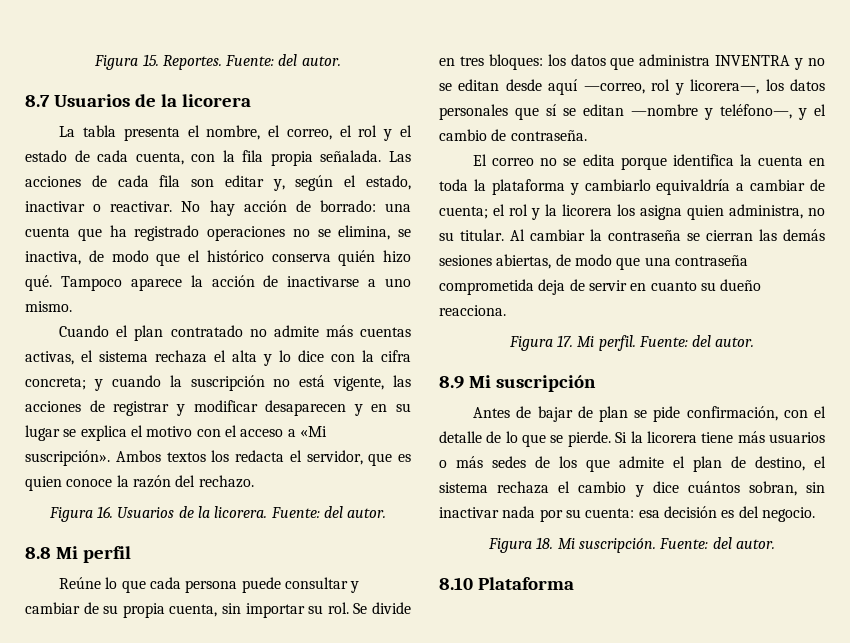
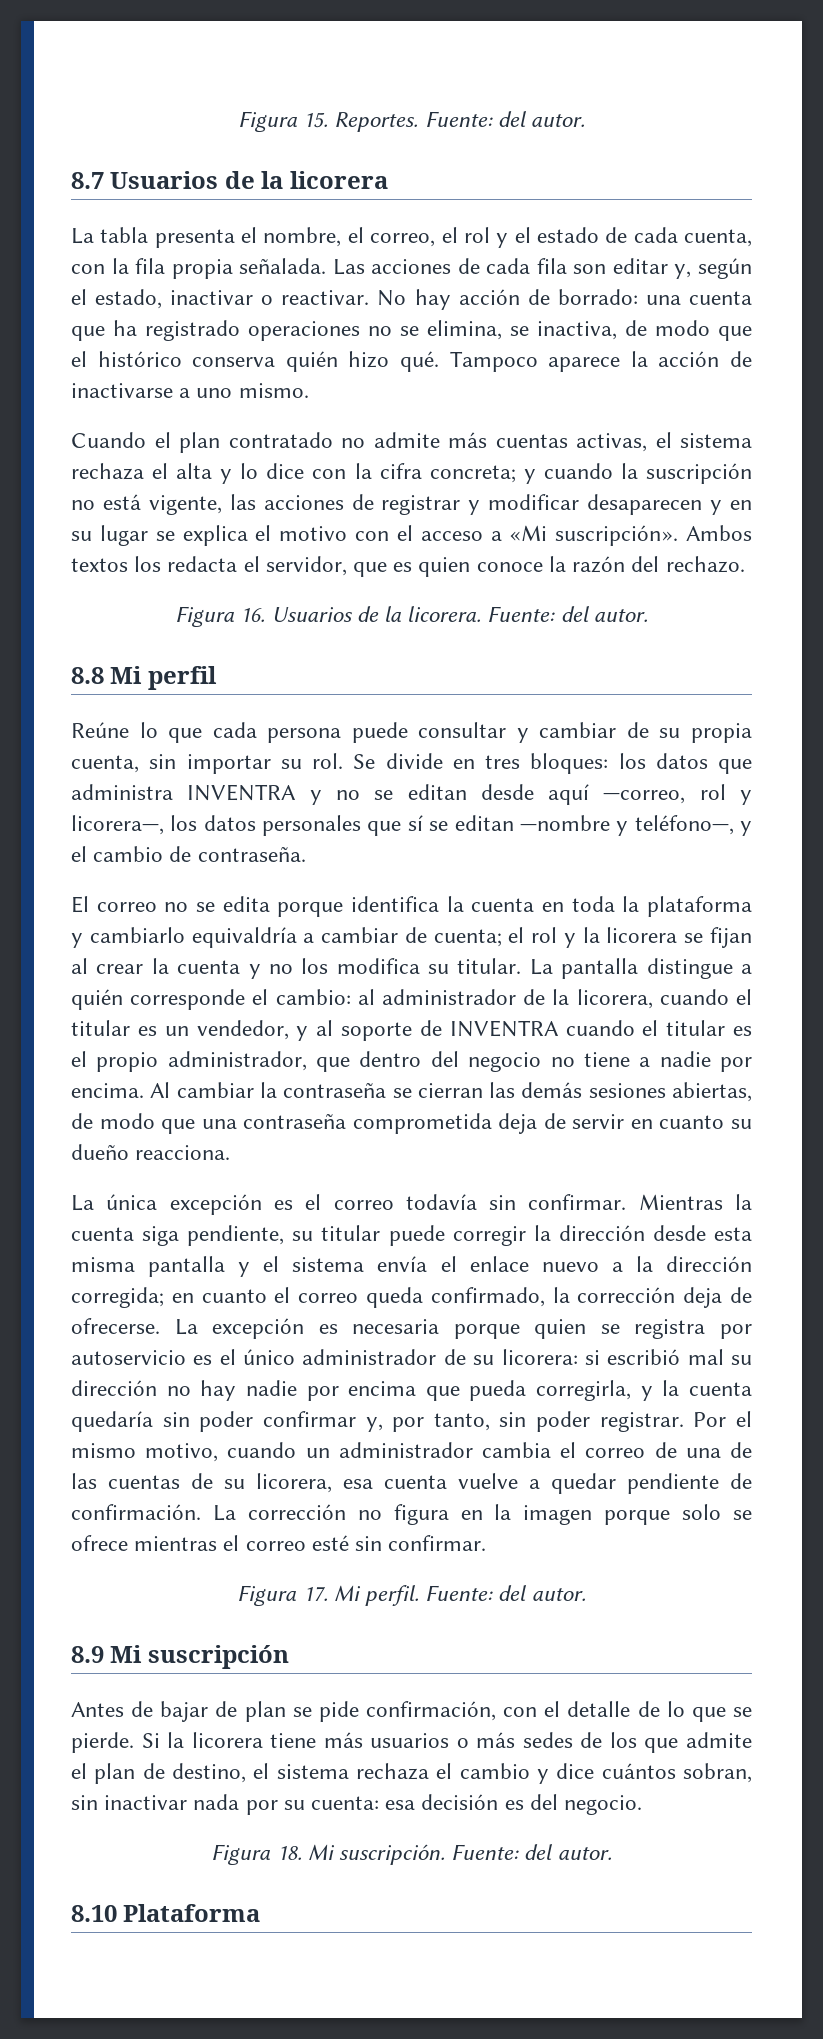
- El correo no se edita porque identifica la cuenta en toda la plataforma y cambiarlo equivaldría a cambiar de cuenta; el rol y la licorera los asigna quien administra, no su titular.
+ El correo no se edita porque identifica la cuenta en toda la plataforma y cambiarlo equivaldría a cambiar de cuenta; el rol y la licorera se fijan al crear la cuenta y no los modifica su titular. La pantalla distingue a quién corresponde el cambio: al administrador de la licorera, cuando el titular es un vendedor, y al soporte de INVENTRA cuando el titular es el propio administrador, que dentro del negocio no tiene a nadie por encima.
+ La única excepción es el correo todavía sin confirmar. Mientras la cuenta siga pendiente, su titular puede corregir la dirección desde esta misma pantalla y el sistema envía el enlace nuevo a la dirección corregida; en cuanto el correo queda confirmado, la corrección deja de ofrecerse. La excepción es necesaria porque quien se registra por autoservicio es el único administrador de su licorera: si escribió mal su dirección no hay nadie por encima que pueda corregirla, y la cuenta quedaría sin poder confirmar y, por tanto, sin poder registrar. Por el mismo motivo, cuando un administrador cambia el correo de una de las cuentas de su licorera, esa cuenta vuelve a quedar pendiente de confirmación. La corrección no figura en la imagen porque solo se ofrece mientras el correo esté sin confirmar.

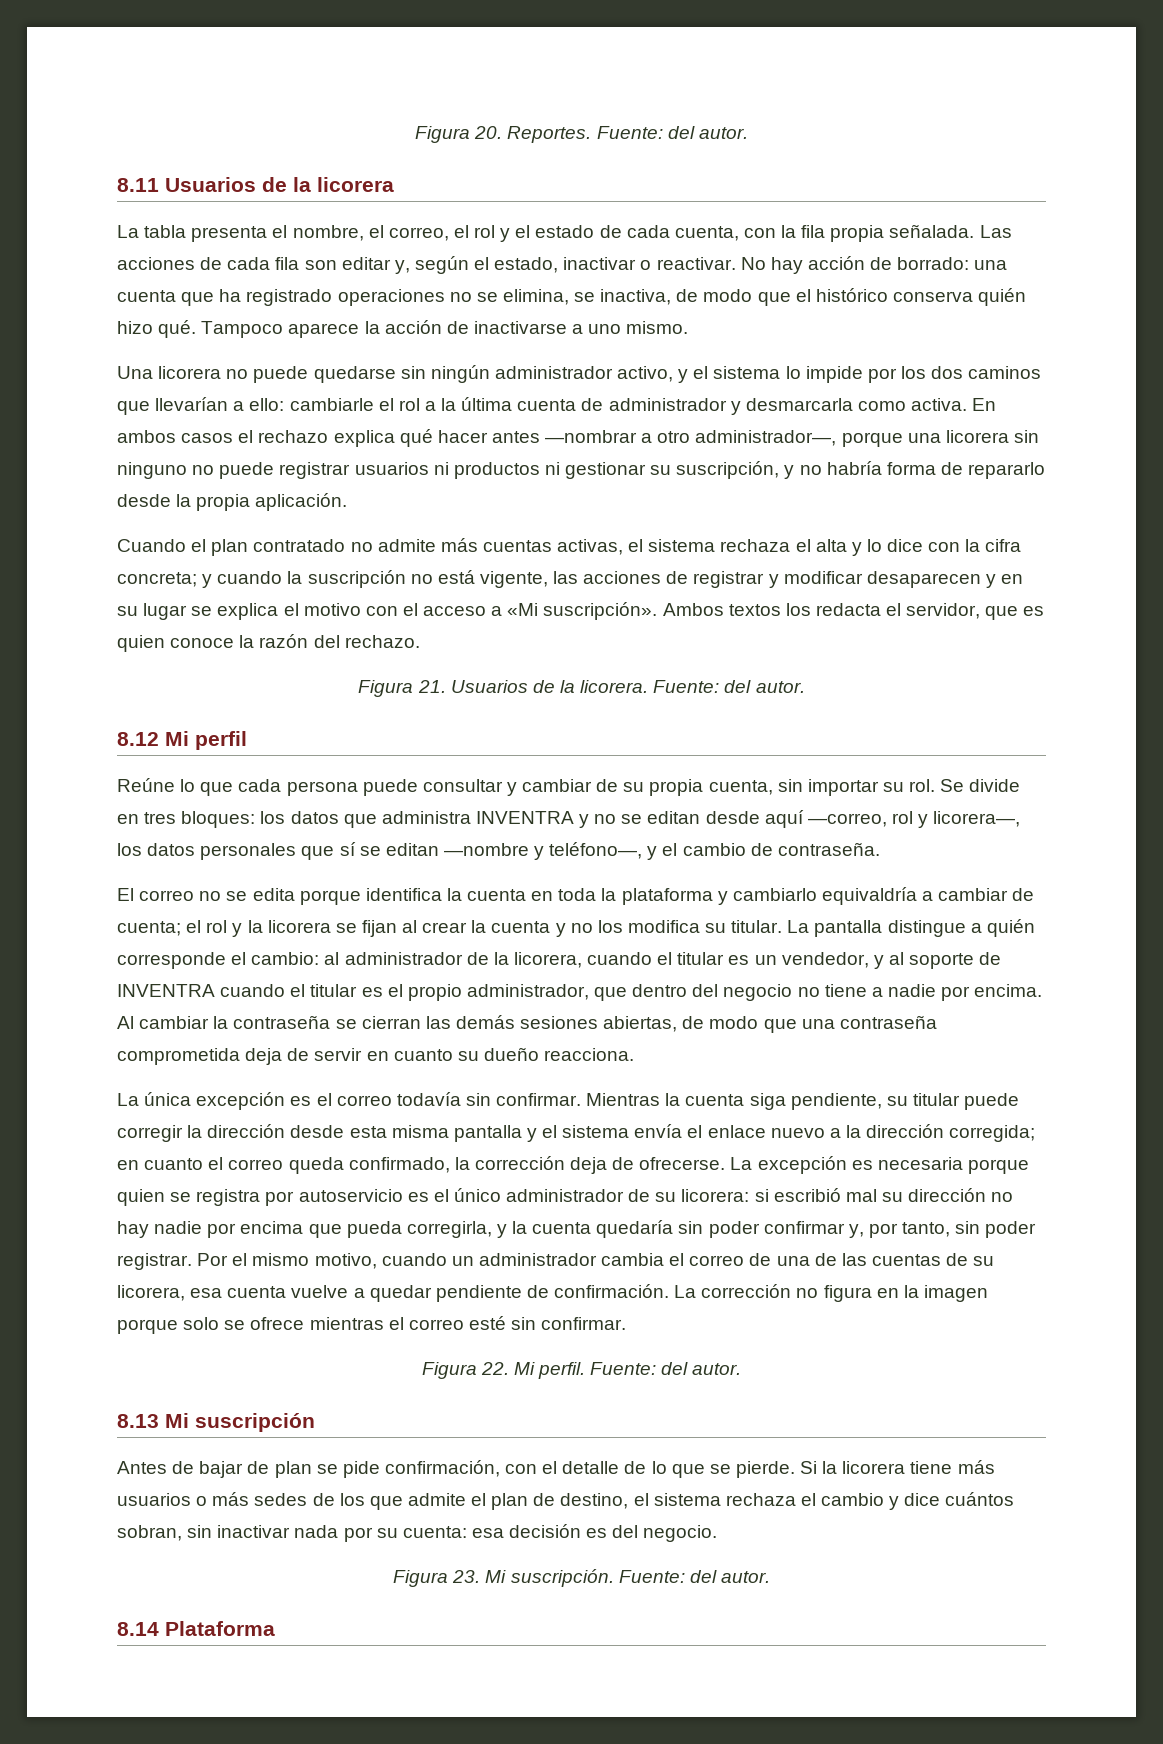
- Figura 15. Reportes.
+ Figura 20. Reportes.
- 8.7 Usuarios de la licorera
+ 8.11 Usuarios de la licorera
+ Una licorera no puede quedarse sin ningún administrador activo, y el sistema lo impide por los dos caminos que llevarían a ello: cambiarle el rol a la última cuenta de administrador y desmarcarla como activa. En ambos casos el rechazo explica qué hacer antes —nombrar a otro administrador—, porque una licorera sin ninguno no puede registrar usuarios ni productos ni gestionar su suscripción, y no habría forma de repararlo desde la propia aplicación.
- Figura 16. Usuarios de la licorera.
+ Figura 21. Usuarios de la licorera.
- 8.8 Mi perfil
+ 8.12 Mi perfil
- Figura 17. Mi perfil.
+ Figura 22. Mi perfil.
- 8.9 Mi suscripción
+ 8.13 Mi suscripción
- Figura 18. Mi suscripción.
+ Figura 23. Mi suscripción.
- 8.10 Plataforma
+ 8.14 Plataforma

